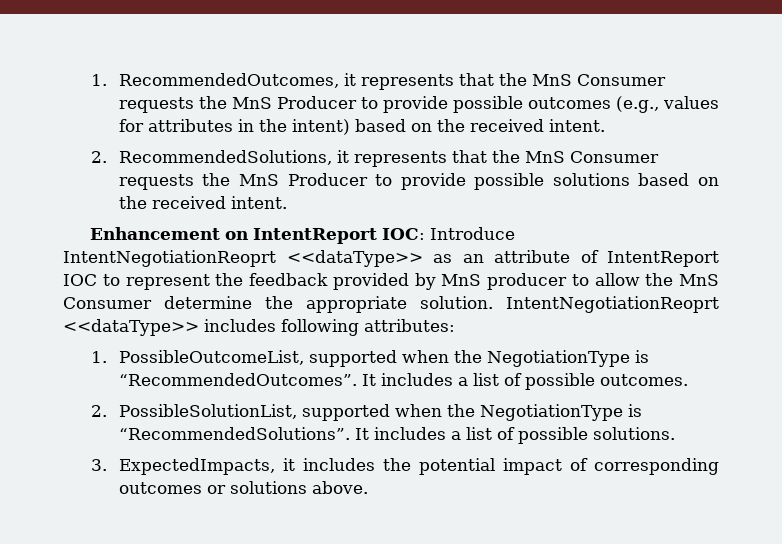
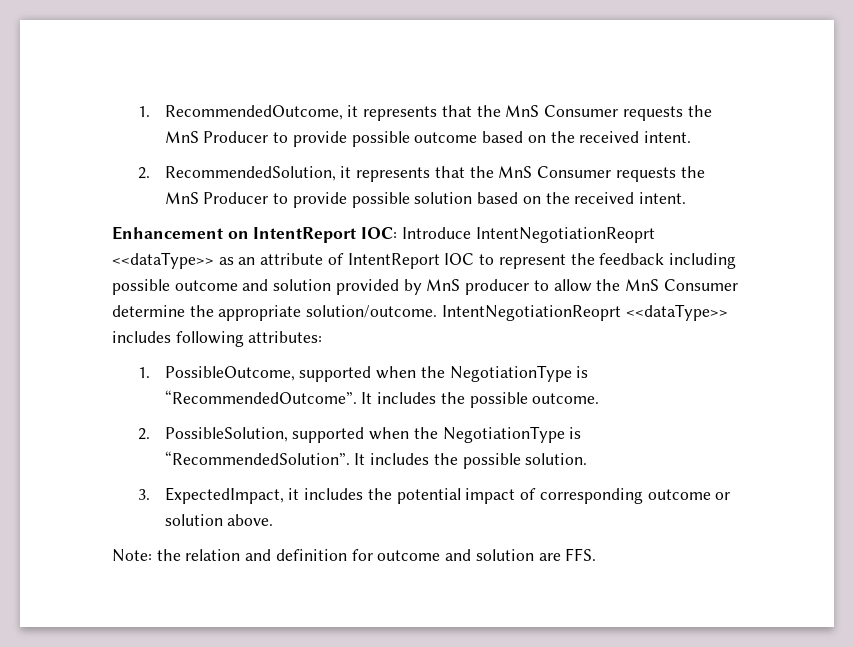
- 1. RecommendedOutcomes, it represents that the MnS Consumer requests the MnS Producer to provide possible outcomes (e.g., values for attributes in the intent) based on the received intent.
+ 1. RecommendedOutcome, it represents that the MnS Consumer requests the MnS Producer to provide possible outcome based on the received intent.
- 2. RecommendedSolutions, it represents that the MnS Consumer requests the MnS Producer to provide possible solutions based on the received intent.
+ 2. RecommendedSolution, it represents that the MnS Consumer requests the MnS Producer to provide possible solution based on the received intent.
- Enhancement on IntentReport IOC: Introduce IntentNegotiationReoprt <<dataType>> as an attribute of IntentReport IOC to represent the feedback provided by MnS producer to allow the MnS Consumer determine the appropriate solution.
+ Enhancement on IntentReport IOC: Introduce IntentNegotiationReoprt <<dataType>> as an attribute of IntentReport IOC to represent the feedback including possible outcome and solution provided by MnS producer to allow the MnS Consumer determine the appropriate solution/outcome.
- 1. PossibleOutcomeList, supported when the NegotiationType is “RecommendedOutcomes”. It includes a list of possible outcomes.
- 2. PossibleSolutionList, supported when the NegotiationType is “RecommendedSolutions”. It includes a list of possible solutions.
+ 1. PossibleOutcome, supported when the NegotiationType is “RecommendedOutcome”. It includes the possible outcome.
+ 2. PossibleSolution, supported when the NegotiationType is “RecommendedSolution”. It includes the possible solution.
- 3. ExpectedImpacts, it includes the potential impact of corresponding outcomes or solutions above.
+ 3. ExpectedImpact, it includes the potential impact of corresponding outcome or solution above.
+ Note: the relation and definition for outcome and solution are FFS.

